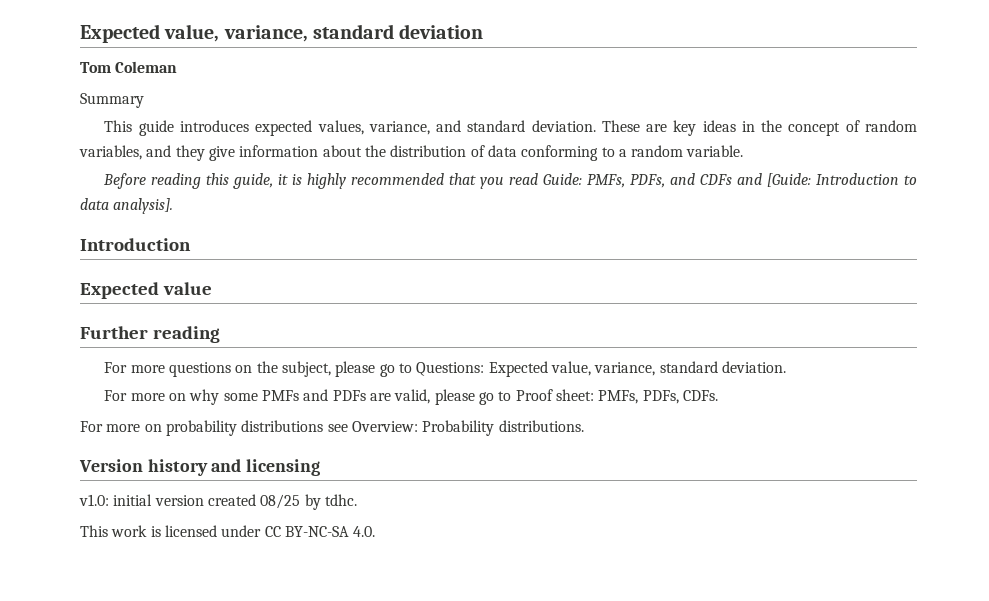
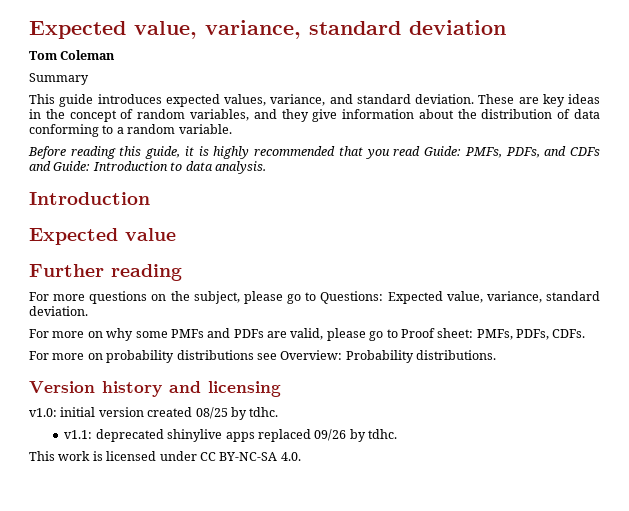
- Before reading this guide, it is highly recommended that you read Guide: PMFs, PDFs, and CDFs and [Guide: Introduction to data analysis].
+ Before reading this guide, it is highly recommended that you read Guide: PMFs, PDFs, and CDFs and Guide: Introduction to data analysis.
+ v1.1: deprecated shinylive apps replaced 09/26 by tdhc.

